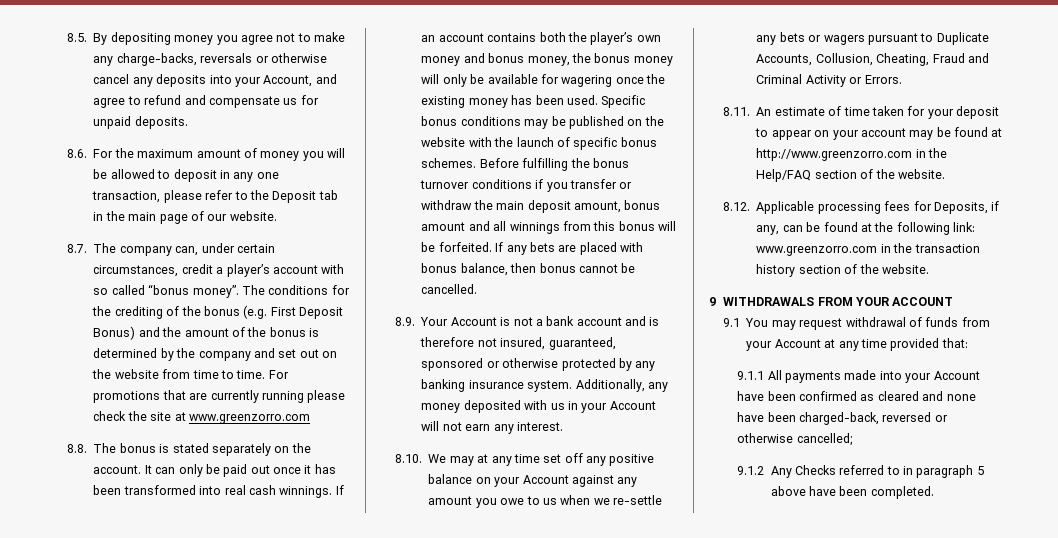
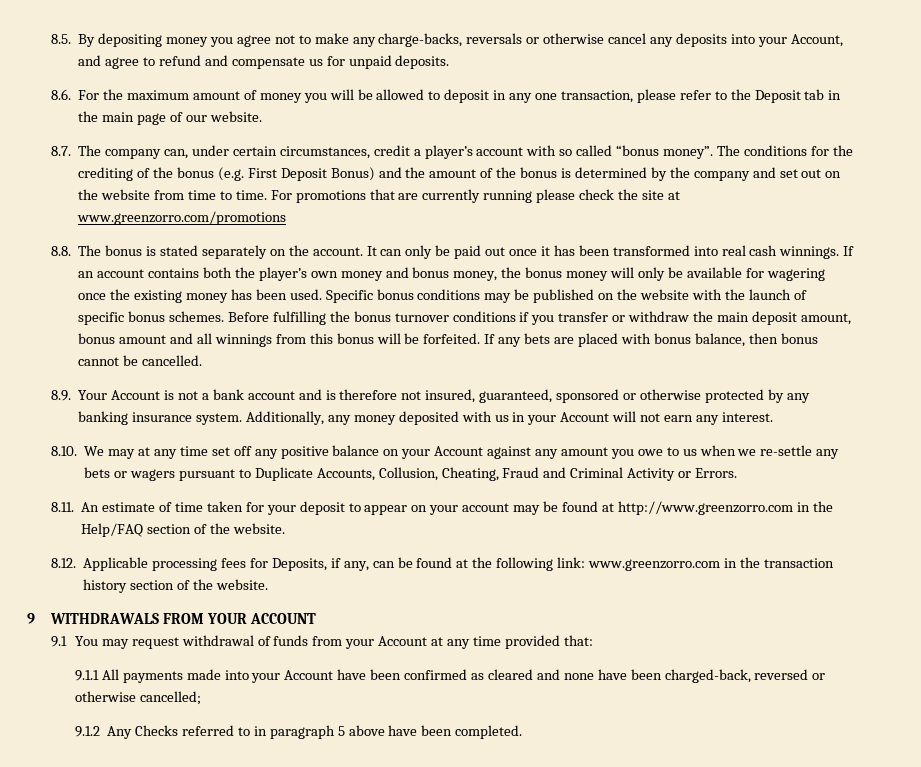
- For promotions that are currently running please check the site at www.greenzorro.com
+ For promotions that are currently running please check the site at www.greenzorro.com/promotions

